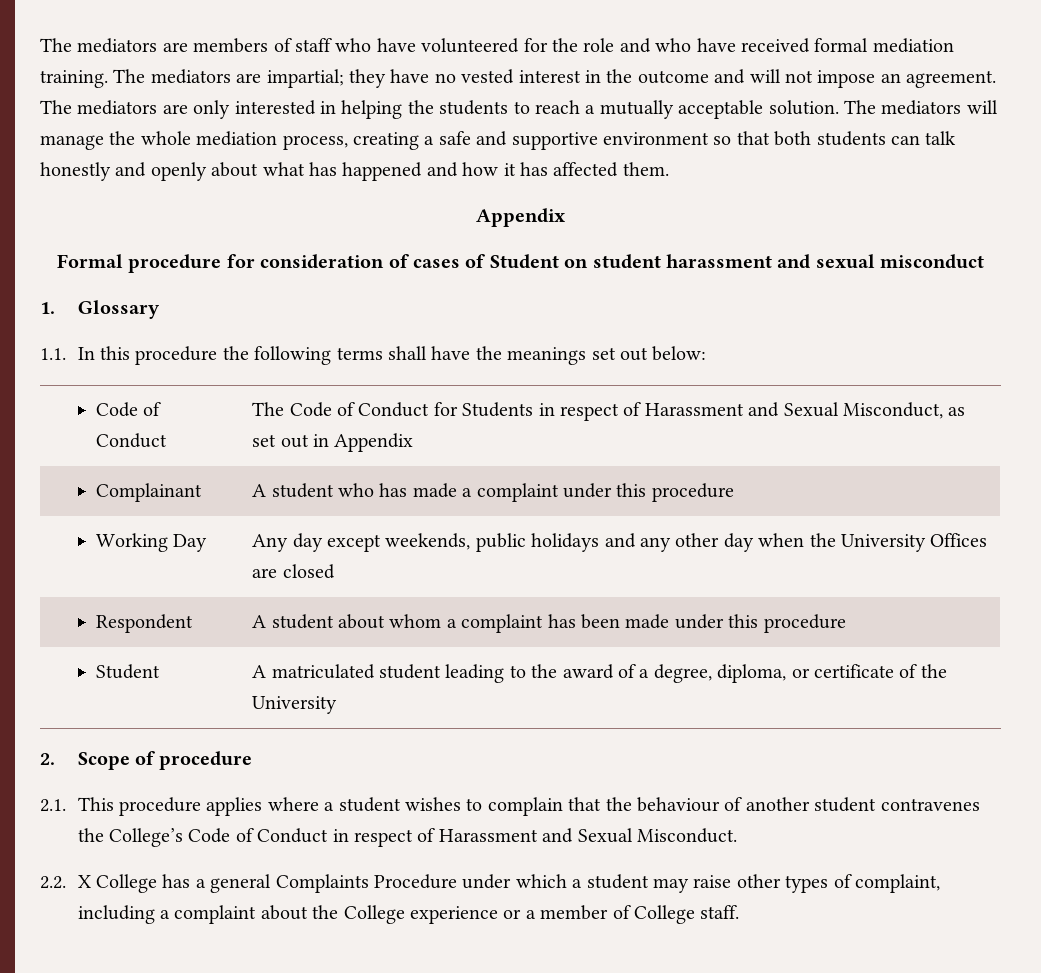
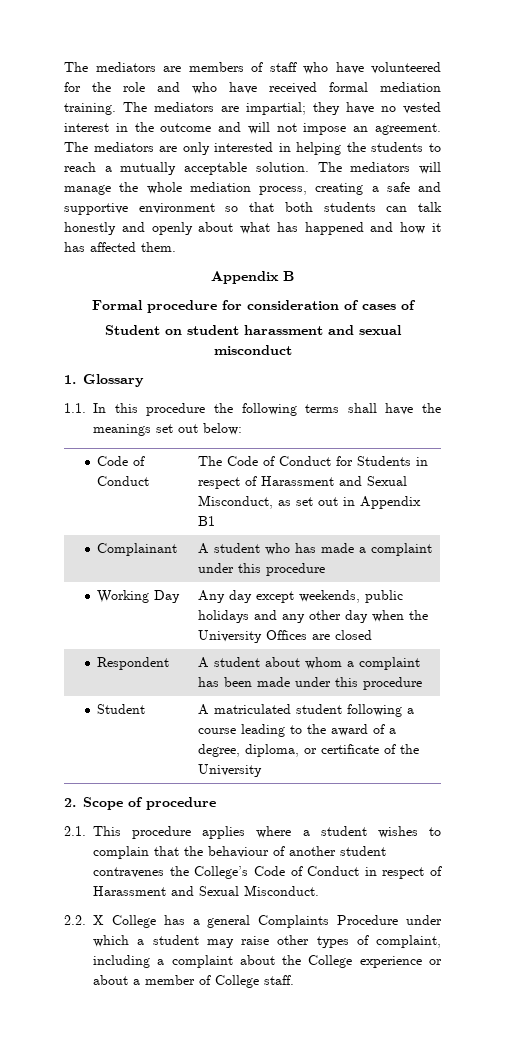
  The mediators will manage the whole mediation process, creating a safe and supportive environment so that both students can talk honestly and openly about what has happened and how it has affected them.
- Appendix
+ Appendix B
- Formal procedure for consideration of cases of Student on student harassment and sexual misconduct
+ Formal procedure for consideration of cases of
+ Student on student harassment and sexual misconduct
- Code of Conduct | The Code of Conduct for Students in respect of Harassment and Sexual Misconduct, as set out in Appendix
+ Code of Conduct | The Code of Conduct for Students in respect of Harassment and Sexual Misconduct, as set out in Appendix B1
- Student | A matriculated student leading to the award of a degree, diploma, or certificate of the University
+ Student | A matriculated student following a course leading to the award of a degree, diploma, or certificate of the University
- 2.2. X College has a general Complaints Procedure under which a student may raise other types of complaint, including a complaint about the College experience or a member of College staff.
+ 2.2. X College has a general Complaints Procedure under which a student may raise other types of complaint, including a complaint about the College experience or about a member of College staff.

